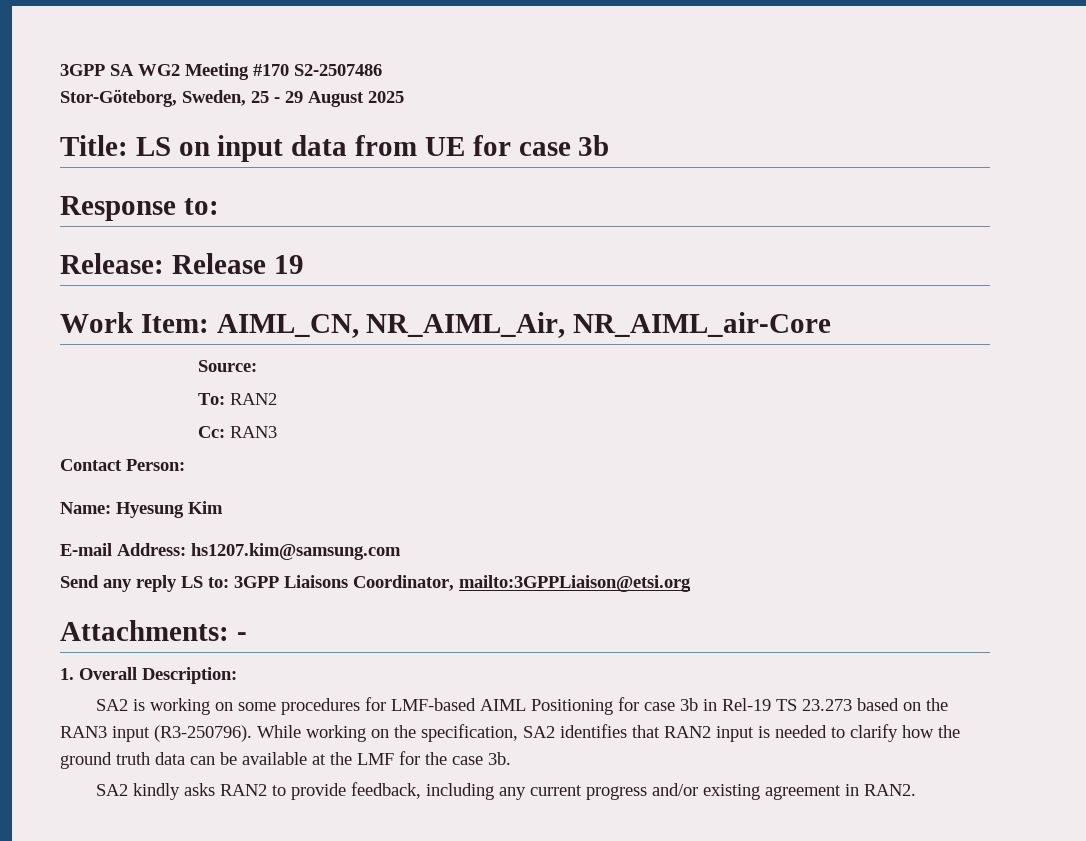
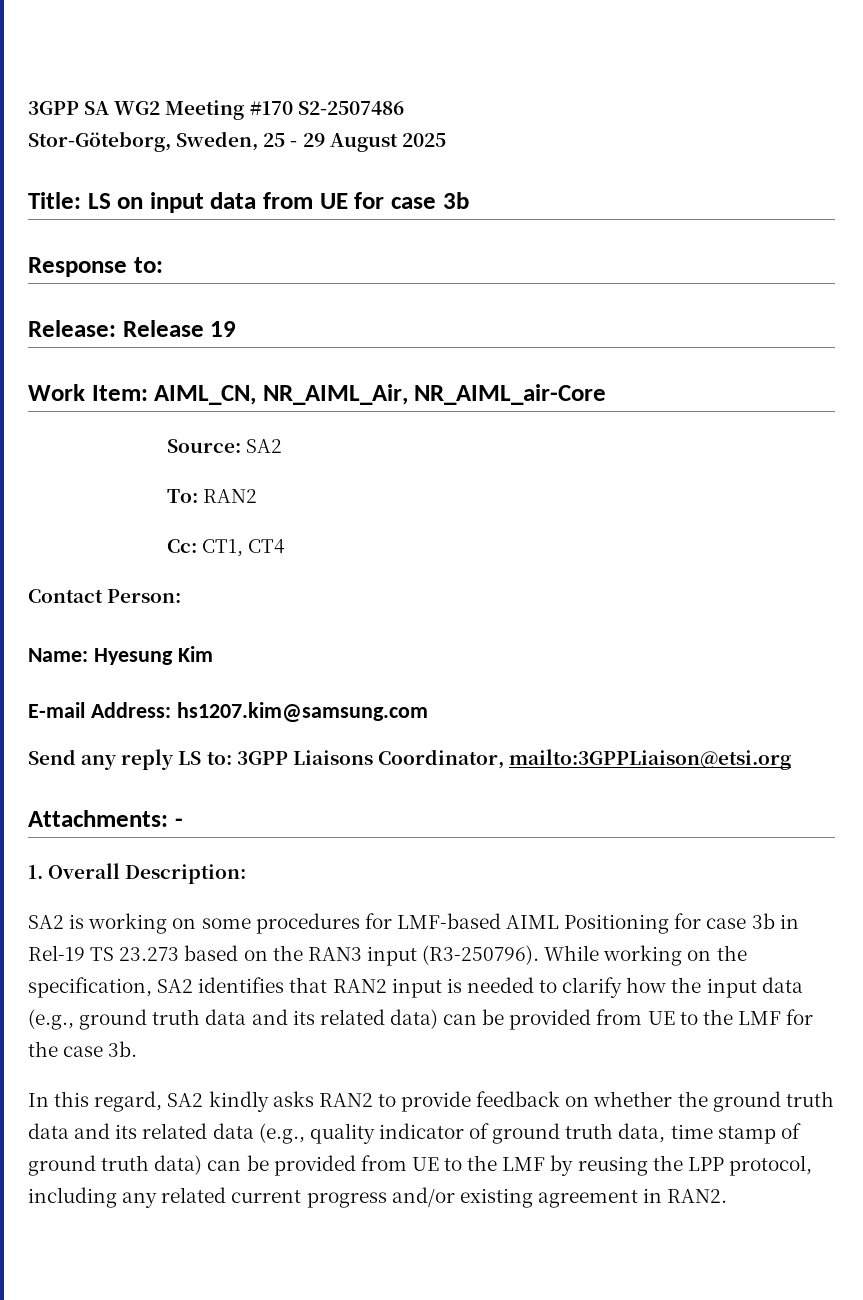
- Source:
+ Source: SA2
- Cc: RAN3
+ Cc: CT1, CT4
- While working on the specification, SA2 identifies that RAN2 input is needed to clarify how the ground truth data can be available at the LMF for the case 3b.
+ While working on the specification, SA2 identifies that RAN2 input is needed to clarify how the input data (e.g., ground truth data and its related data) can be provided from UE to the LMF for the case 3b.
- SA2 kindly asks RAN2 to provide feedback, including any current progress and/or existing agreement in RAN2.
+ In this regard, SA2 kindly asks RAN2 to provide feedback on whether the ground truth data and its related data (e.g., quality indicator of ground truth data, time stamp of ground truth data) can be provided from UE to the LMF by reusing the LPP protocol, including any related current progress and/or existing agreement in RAN2.

